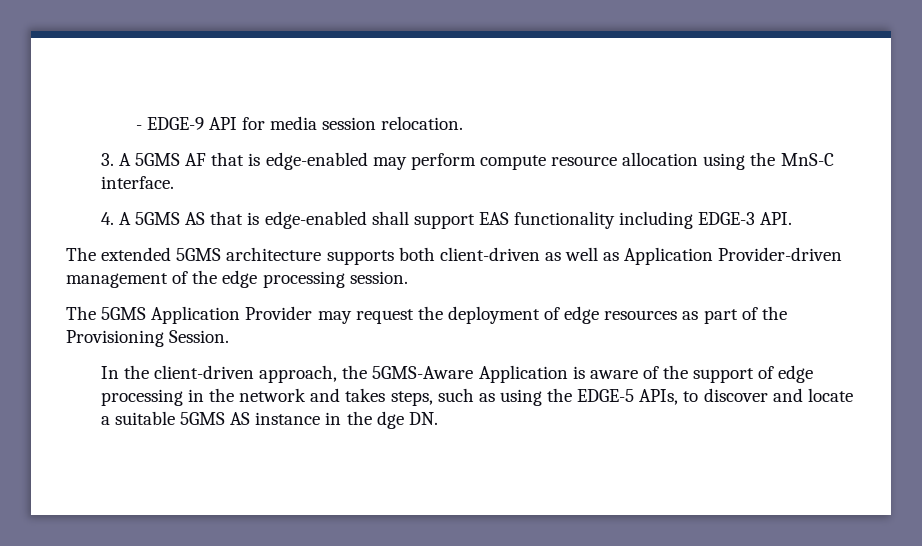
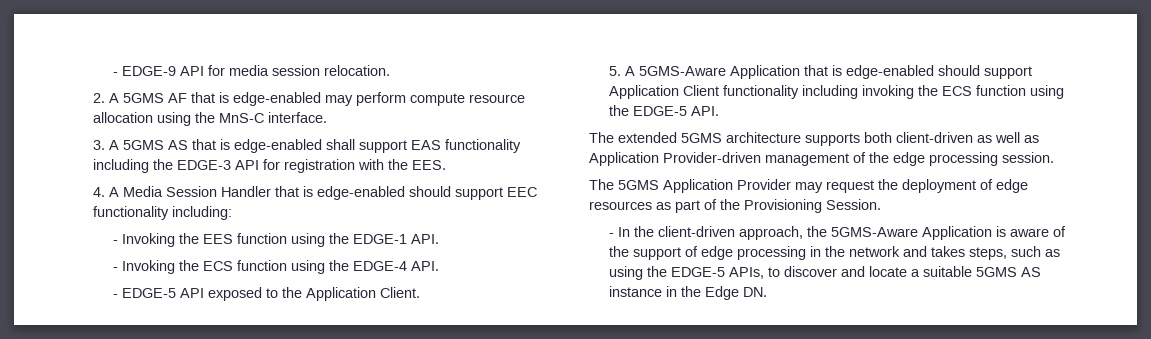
- 3. A 5GMS AF that is edge-enabled may perform compute resource allocation using the MnS-C interface.
+ 2. A 5GMS AF that is edge-enabled may perform compute resource allocation using the MnS-C interface.
- 4. A 5GMS AS that is edge-enabled shall support EAS functionality including EDGE-3 API.
+ 3. A 5GMS AS that is edge-enabled shall support EAS functionality including the EDGE-3 API for registration with the EES.
+ 4. A Media Session Handler that is edge-enabled should support EEC functionality including:
+ - Invoking the EES function using the EDGE-1 API.
+ - Invoking the ECS function using the EDGE-4 API.
+ - EDGE-5 API exposed to the Application Client.
+ 5. A 5GMS-Aware Application that is edge-enabled should support Application Client functionality including invoking the ECS function using the EDGE-5 API.
- In the client-driven approach, the 5GMS-Aware Application is aware of the support of edge processing in the network and takes steps, such as using the EDGE-5 APIs, to discover and locate a suitable 5GMS AS instance in the dge DN.
+ - In the client-driven approach, the 5GMS-Aware Application is aware of the support of edge processing in the network and takes steps, such as using the EDGE-5 APIs, to discover and locate a suitable 5GMS AS instance in the Edge DN.

